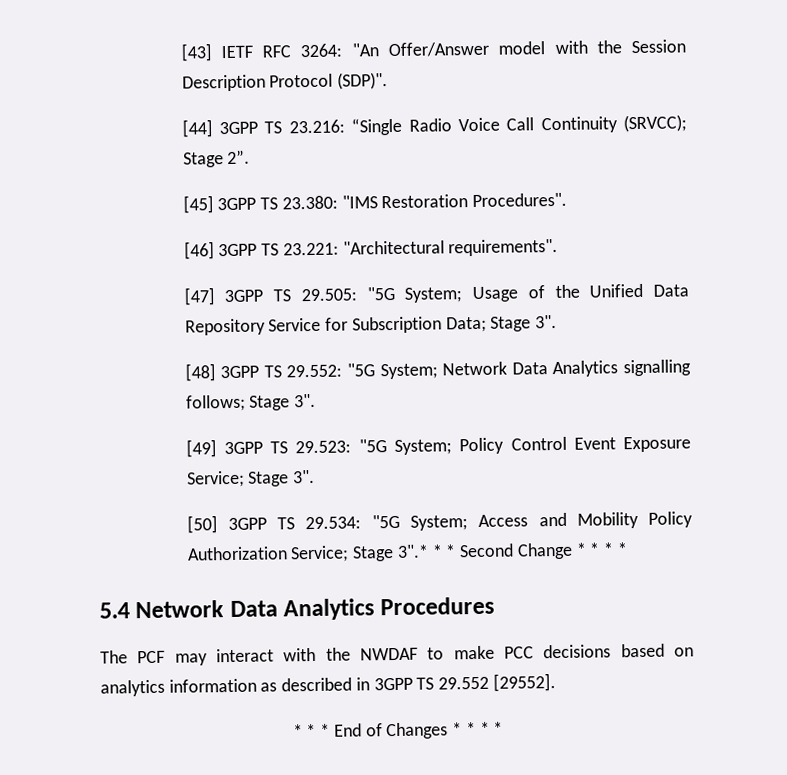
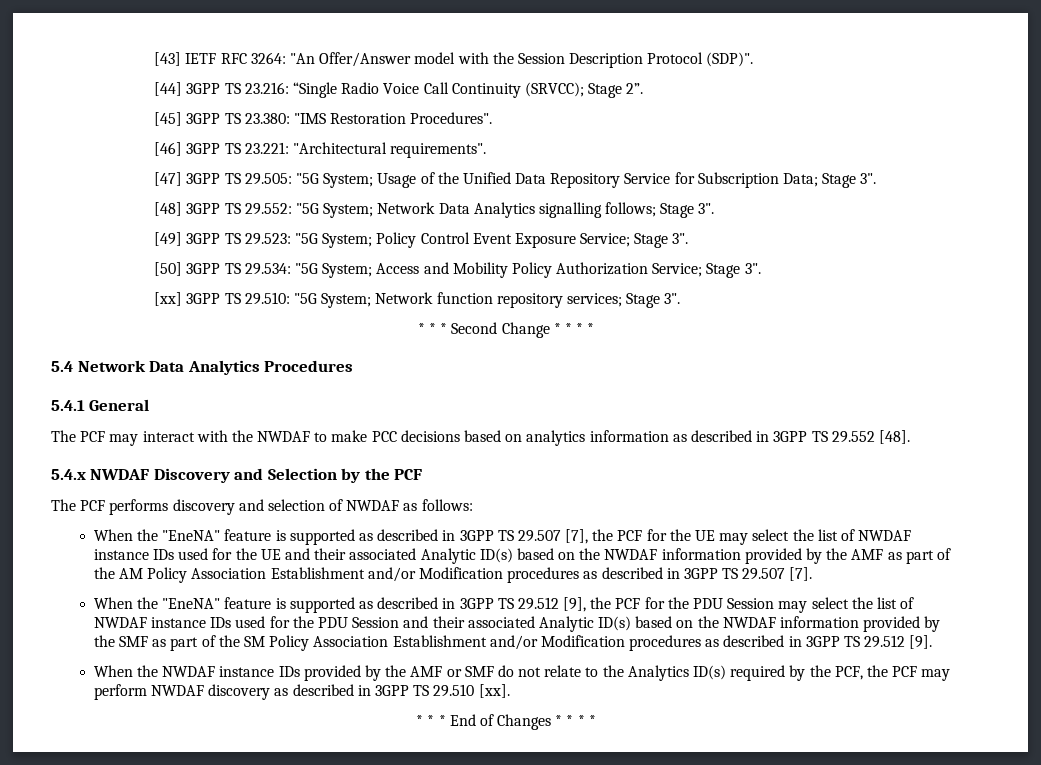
- [50] 3GPP TS 29.534: "5G System; Access and Mobility Policy Authorization Service; Stage 3".* * * Second Change * * * *
+ [50] 3GPP TS 29.534: "5G System; Access and Mobility Policy Authorization Service; Stage 3".
+ [xx] 3GPP TS 29.510: "5G System; Network function repository services; Stage 3".
+ * * * Second Change * * * *
+ 5.4.1 General
- The PCF may interact with the NWDAF to make PCC decisions based on analytics information as described in 3GPP TS 29.552 [29552].
+ The PCF may interact with the NWDAF to make PCC decisions based on analytics information as described in 3GPP TS 29.552 [48].
+ 5.4.x NWDAF Discovery and Selection by the PCF
+ The PCF performs discovery and selection of NWDAF as follows:
+ When the "EneNA" feature is supported as described in 3GPP TS 29.507 [7], the PCF for the UE may select the list of NWDAF instance IDs used for the UE and their associated Analytic ID(s) based on the NWDAF information provided by the AMF as part of the AM Policy Association Establishment and/or Modification procedures as described in 3GPP TS 29.507 [7].
+ When the "EneNA" feature is supported as described in 3GPP TS 29.512 [9], the PCF for the PDU Session may select the list of NWDAF instance IDs used for the PDU Session and their associated Analytic ID(s) based on the NWDAF information provided by the SMF as part of the SM Policy Association Establishment and/or Modification procedures as described in 3GPP TS 29.512 [9].
+ When the NWDAF instance IDs provided by the AMF or SMF do not relate to the Analytics ID(s) required by the PCF, the PCF may perform NWDAF discovery as described in 3GPP TS 29.510 [xx].

